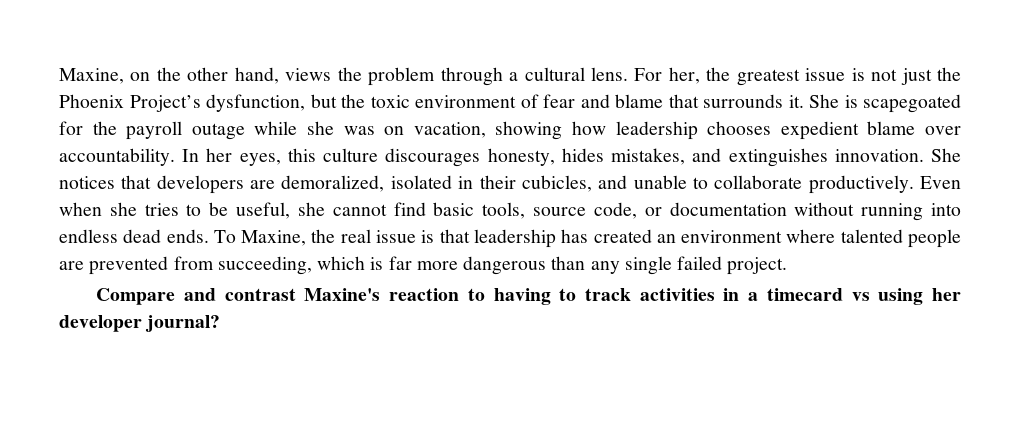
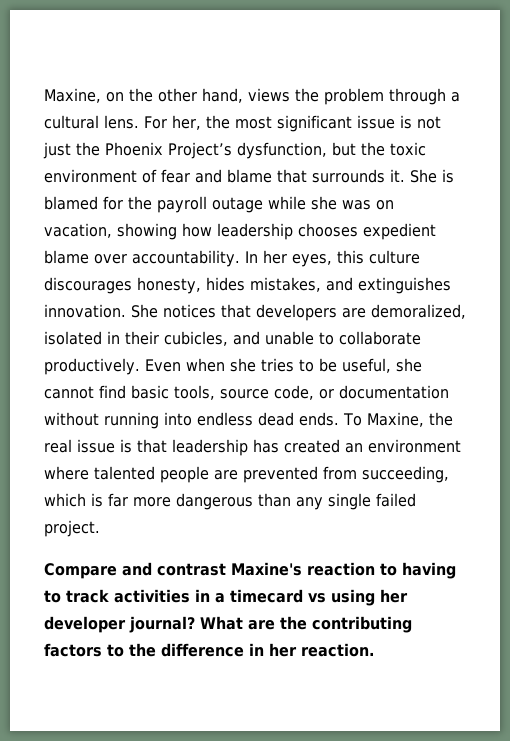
- For her, the greatest issue is not just the Phoenix Project’s dysfunction, but the toxic environment of fear and blame that surrounds it.
+ For her, the most significant issue is not just the Phoenix Project’s dysfunction, but the toxic environment of fear and blame that surrounds it.
- She is scapegoated for the payroll outage while she was on vacation, showing how leadership chooses expedient blame over accountability.
+ She is blamed for the payroll outage while she was on vacation, showing how leadership chooses expedient blame over accountability.
+ What are the contributing factors to the difference in her reaction.

